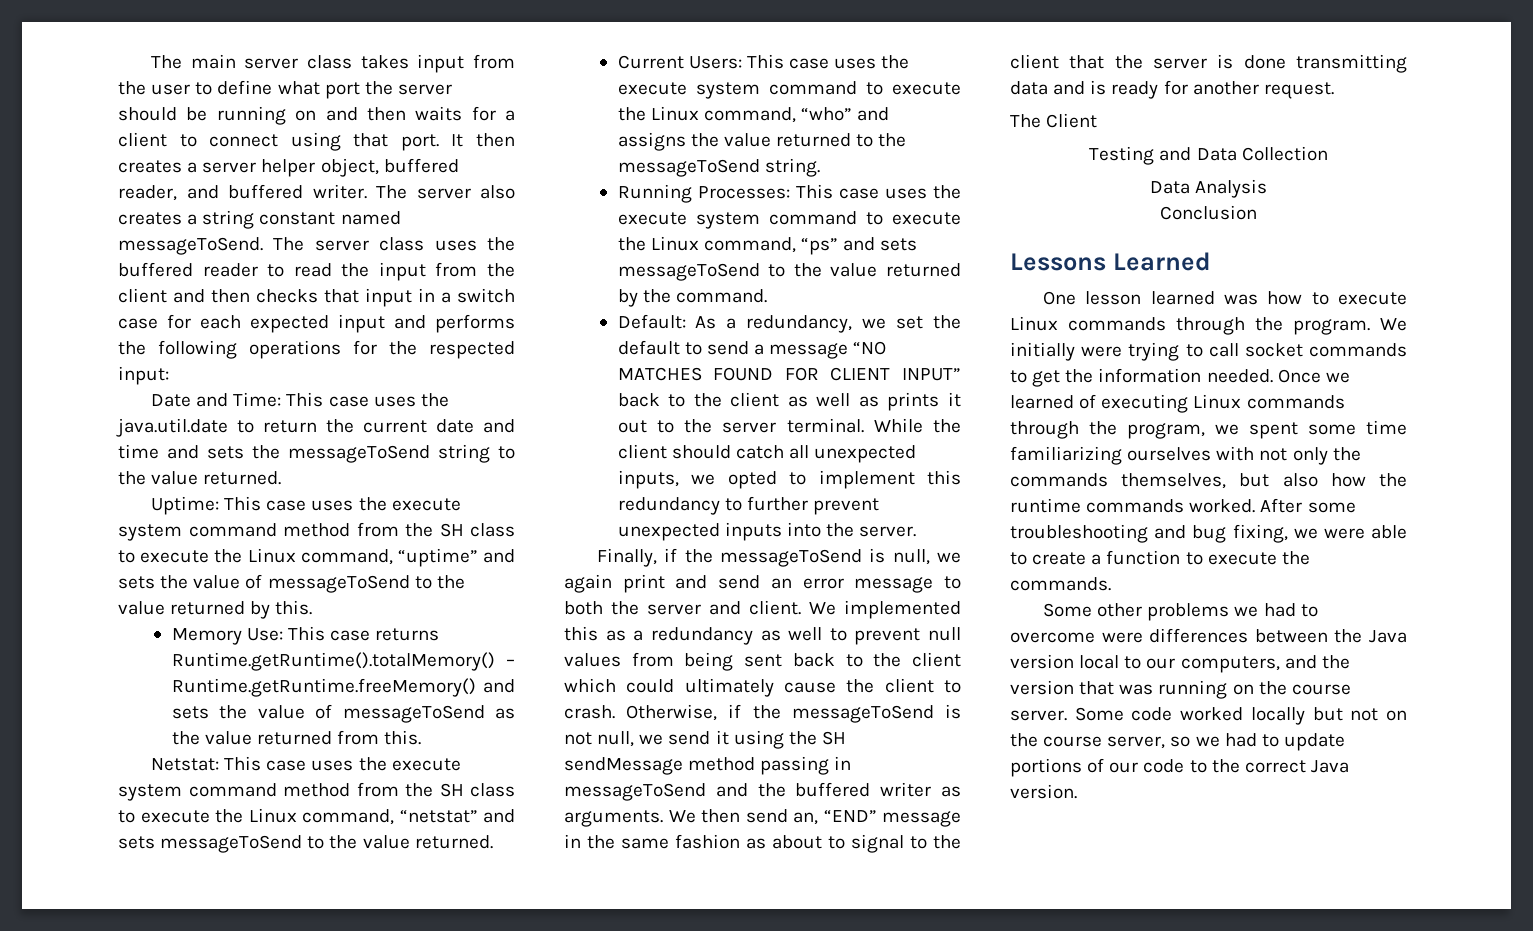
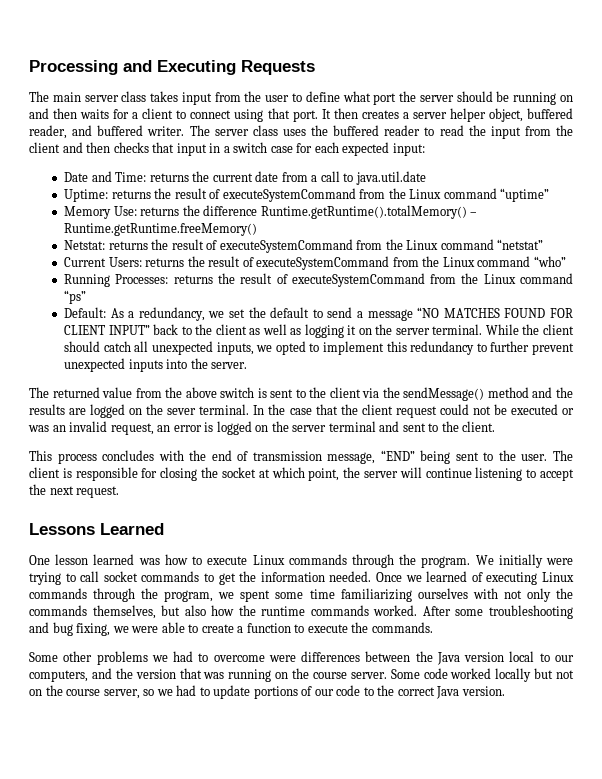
+ Processing and Executing Requests
- The server also creates a string constant named messageToSend. The server class uses the buffered reader to read the input from the client and then checks that input in a switch case for each expected input and performs the following operations for the respected input:
- Date and Time: This case uses the java.util.date to return the current date and time and sets the messageToSend string to the value returned.
- Uptime: This case uses the execute system command method from the SH class to execute the Linux command, “uptime” and sets the value of messageToSend to the value returned by this.
+ The server class uses the buffered reader to read the input from the client and then checks that input in a switch case for each expected input:
+ Date and Time: returns the current date from a call to java.util.date
+ Uptime: returns the result of executeSystemCommand from the Linux command “uptime”
- Memory Use: This case returns Runtime.getRuntime().totalMemory() – Runtime.getRuntime.freeMemory() and sets the value of messageToSend as the value returned from this.
- Netstat: This case uses the execute system command method from the SH class to execute the Linux command, “netstat” and sets messageToSend to the value returned.
- Current Users: This case uses the execute system command to execute the Linux command, “who” and assigns the value returned to the messageToSend string.
- Running Processes: This case uses the execute system command to execute the Linux command, “ps” and sets messageToSend to the value returned by the command.
+ Memory Use: returns the difference Runtime.getRuntime().totalMemory() – Runtime.getRuntime.freeMemory()
+ Netstat: returns the result of executeSystemCommand from the Linux command “netstat”
+ Current Users: returns the result of executeSystemCommand from the Linux command “who”
+ Running Processes: returns the result of executeSystemCommand from the Linux command “ps”
- Default: As a redundancy, we set the default to send a message “NO MATCHES FOUND FOR CLIENT INPUT” back to the client as well as prints it out to the server terminal.
+ Default: As a redundancy, we set the default to send a message “NO MATCHES FOUND FOR CLIENT INPUT” back to the client as well as logging it on the server terminal.
- Finally, if the messageToSend is null, we again print and send an error message to both the server and client. We implemented this as a redundancy as well to prevent null values from being sent back to the client which could ultimately cause the client to crash. Otherwise, if the messageToSend is not null, we send it using the SH sendMessage method passing in messageToSend and the buffered writer as arguments. We then send an, “END” message in the same fashion as about to signal to the client that the server is done transmitting data and is ready for another request.
- The Client
- Testing and Data Collection
- Data Analysis
- Conclusion
+ The returned value from the above switch is sent to the client via the sendMessage() method and the results are logged on the sever terminal. In the case that the client request could not be executed or was an invalid request, an error is logged on the server terminal and sent to the client.
+ This process concludes with the end of transmission message, “END” being sent to the user. The client is responsible for closing the socket at which point, the server will continue listening to accept the next request.

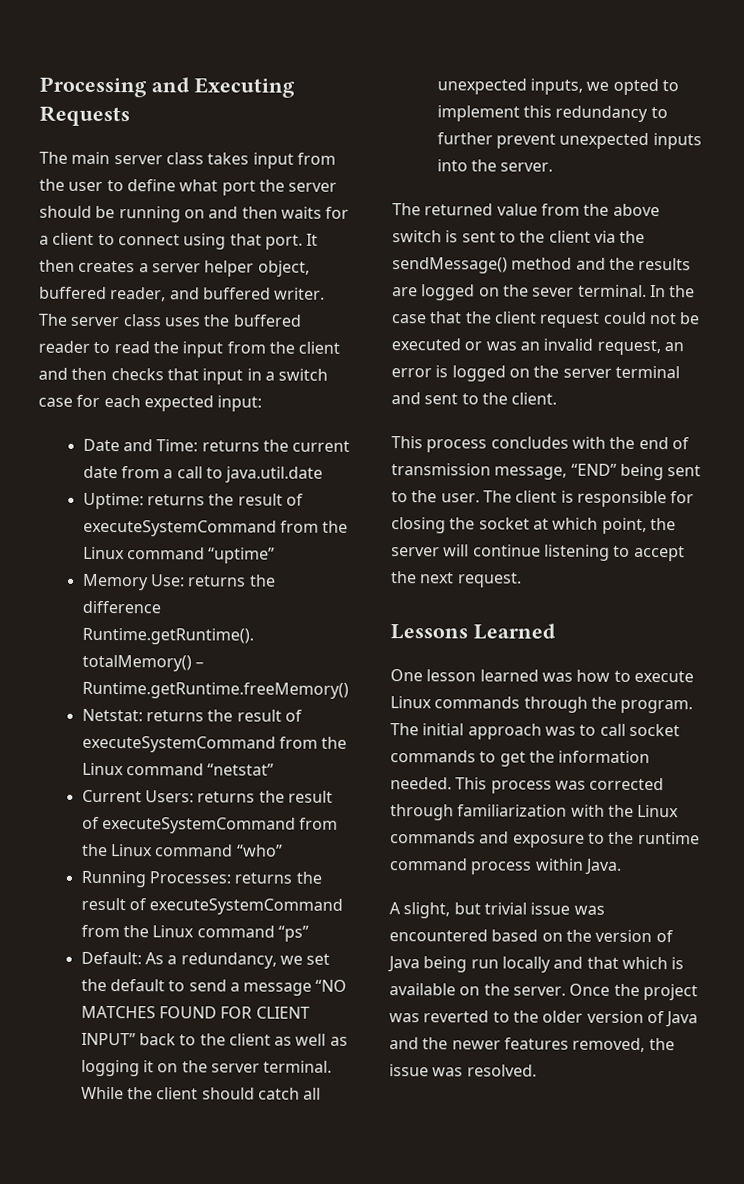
- We initially were trying to call socket commands to get the information needed.
+ The initial approach was to call socket commands to get the information needed.
- Once we learned of executing Linux commands through the program, we spent some time familiarizing ourselves with not only the commands themselves, but also how the runtime commands worked. After some troubleshooting and bug fixing, we were able to create a function to execute the commands.
- Some other problems we had to overcome were differences between the Java version local to our computers, and the version that was running on the course server. Some code worked locally but not on the course server, so we had to update portions of our code to the correct Java version.
+ This process was corrected through familiarization with the Linux commands and exposure to the runtime command process within Java.
+ A slight, but trivial issue was encountered based on the version of Java being run locally and that which is available on the server. Once the project was reverted to the older version of Java and the newer features removed, the issue was resolved.

